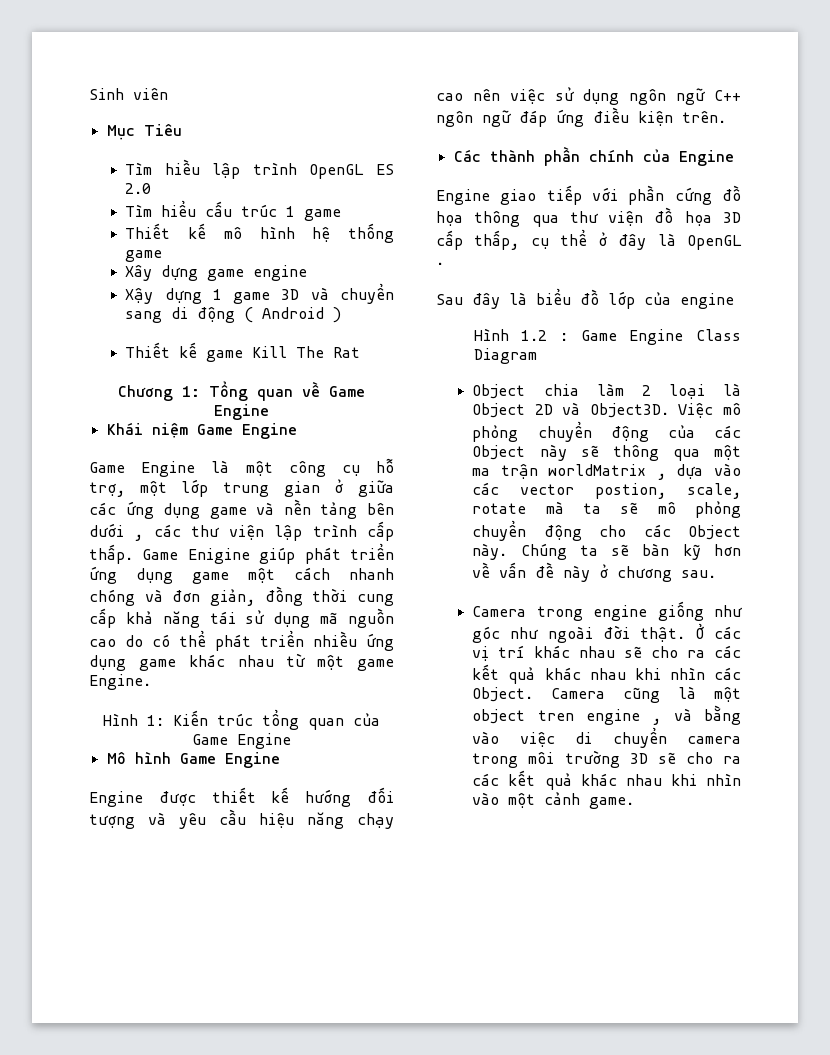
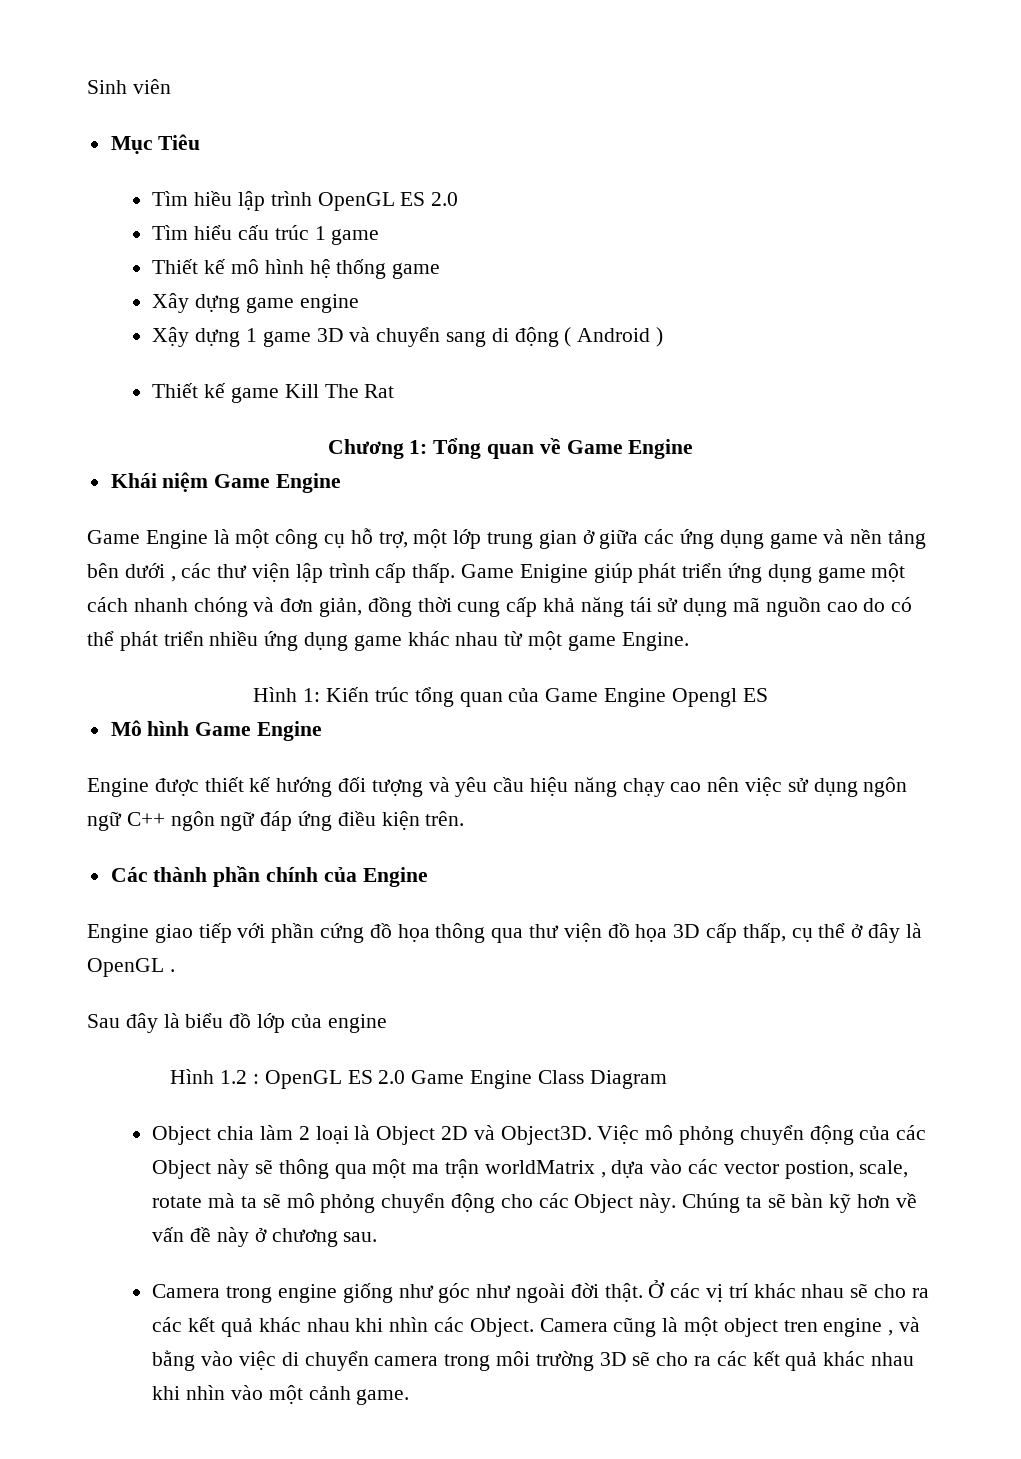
- Hình 1: Kiến trúc tổng quan của Game Engine
+ Hình 1: Kiến trúc tổng quan của Game Engine Opengl ES
- Hình 1.2 : Game Engine Class Diagram
+ Hình 1.2 : OpenGL ES 2.0 Game Engine Class Diagram

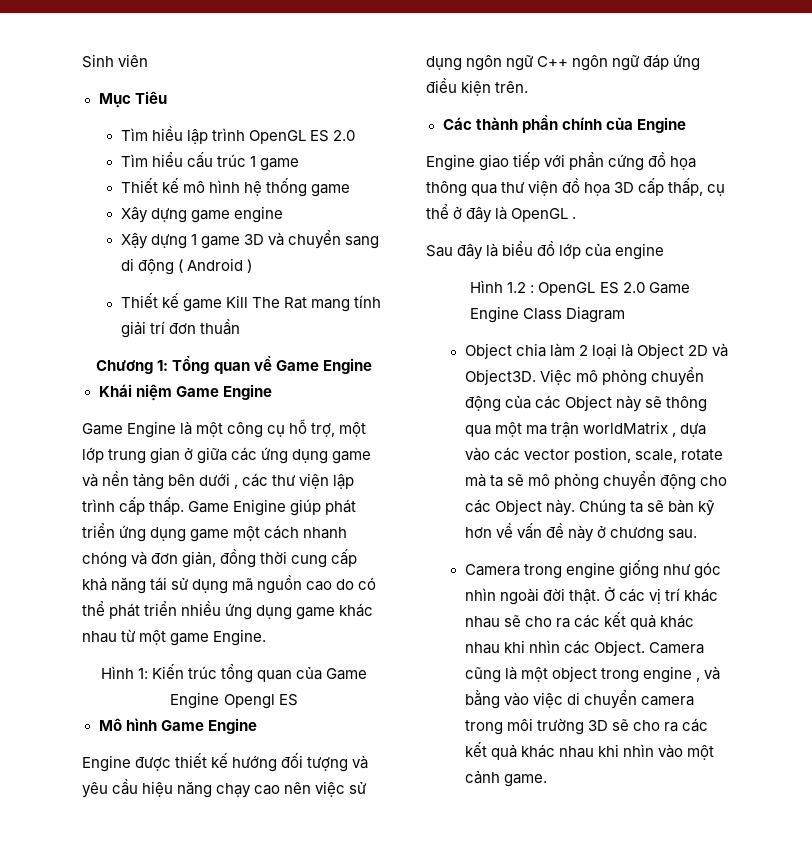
- Thiết kế game Kill The Rat
+ Thiết kế game Kill The Rat mang tính giải trí đơn thuần
- Camera trong engine giống như góc như ngoài đời thật.
+ Camera trong engine giống như góc nhìn ngoài đời thật.
- Camera cũng là một object tren engine , và bằng vào việc di chuyển camera trong môi trường 3D sẽ cho ra các kết quả khác nhau khi nhìn vào một cảnh game.
+ Camera cũng là một object trong engine , và bằng vào việc di chuyển camera trong môi trường 3D sẽ cho ra các kết quả khác nhau khi nhìn vào một cảnh game.

